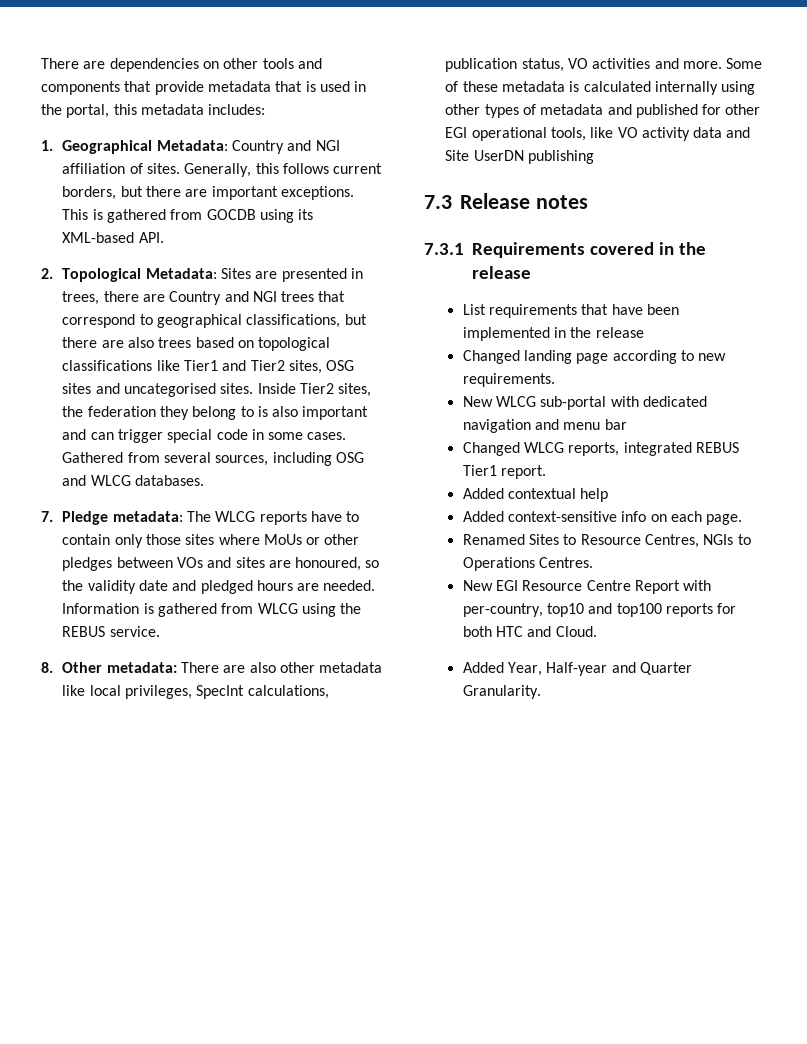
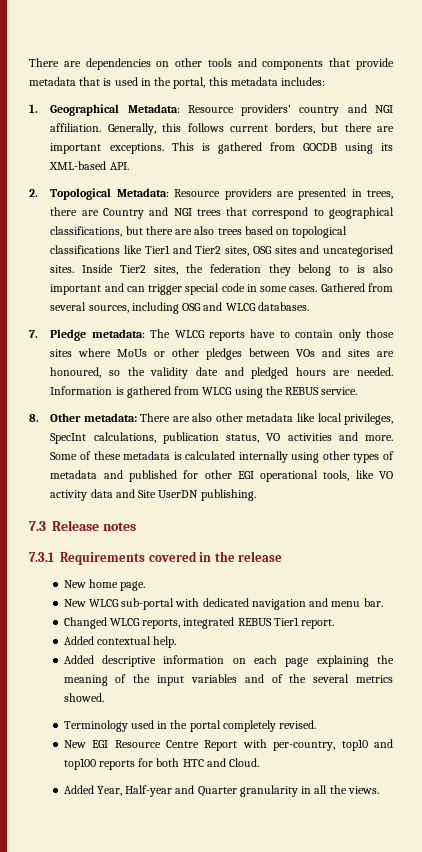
- 1. Geographical Metadata: Country and NGI affiliation of sites.
+ 1. Geographical Metadata: Resource providers’ country and NGI affiliation.
- 2. Topological Metadata: Sites are presented in trees, there are Country and NGI trees that correspond to geographical classifications, but there are also trees based on topological classifications like Tier1 and Tier2 sites, OSG sites and uncategorised sites.
+ 2. Topological Metadata: Resource providers are presented in trees, there are Country and NGI trees that correspond to geographical classifications, but there are also trees based on topological classifications like Tier1 and Tier2 sites, OSG sites and uncategorised sites.
- Some of these metadata is calculated internally using other types of metadata and published for other EGI operational tools, like VO activity data and Site UserDN publishing
+ Some of these metadata is calculated internally using other types of metadata and published for other EGI operational tools, like VO activity data and Site UserDN publishing.
- List requirements that have been implemented in the release
- Changed landing page according to new requirements.
+ New home page.
- New WLCG sub-portal with dedicated navigation and menu bar
+ New WLCG sub-portal with dedicated navigation and menu bar.
- Added contextual help
- Added context-sensitive info on each page.
- Renamed Sites to Resource Centres, NGIs to Operations Centres.
+ Added contextual help.
+ Added descriptive information on each page explaining the meaning of the input variables and of the several metrics showed.
+ Terminology used in the portal completely revised.
- Added Year, Half-year and Quarter Granularity.
+ Added Year, Half-year and Quarter granularity in all the views.

